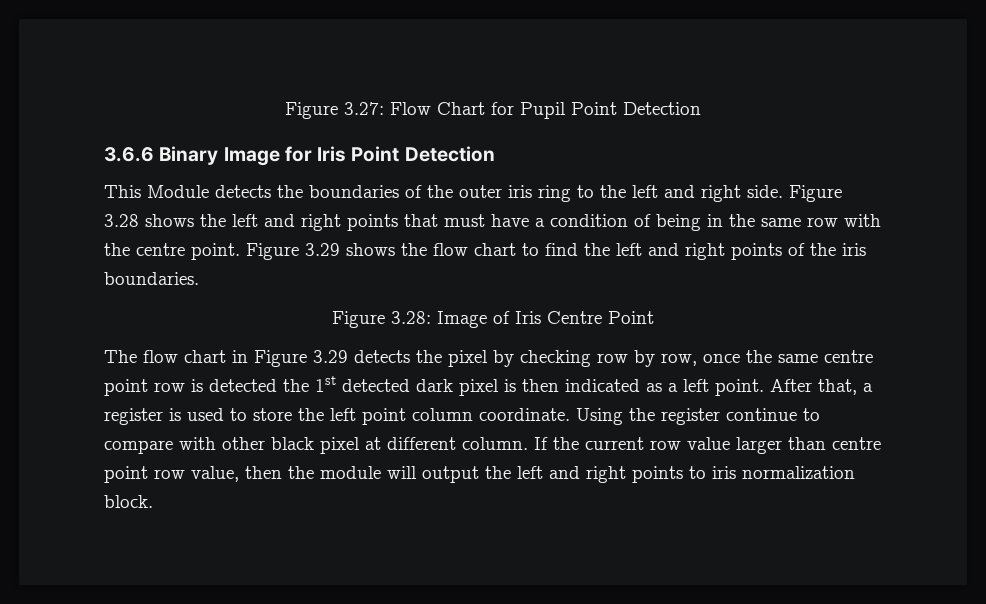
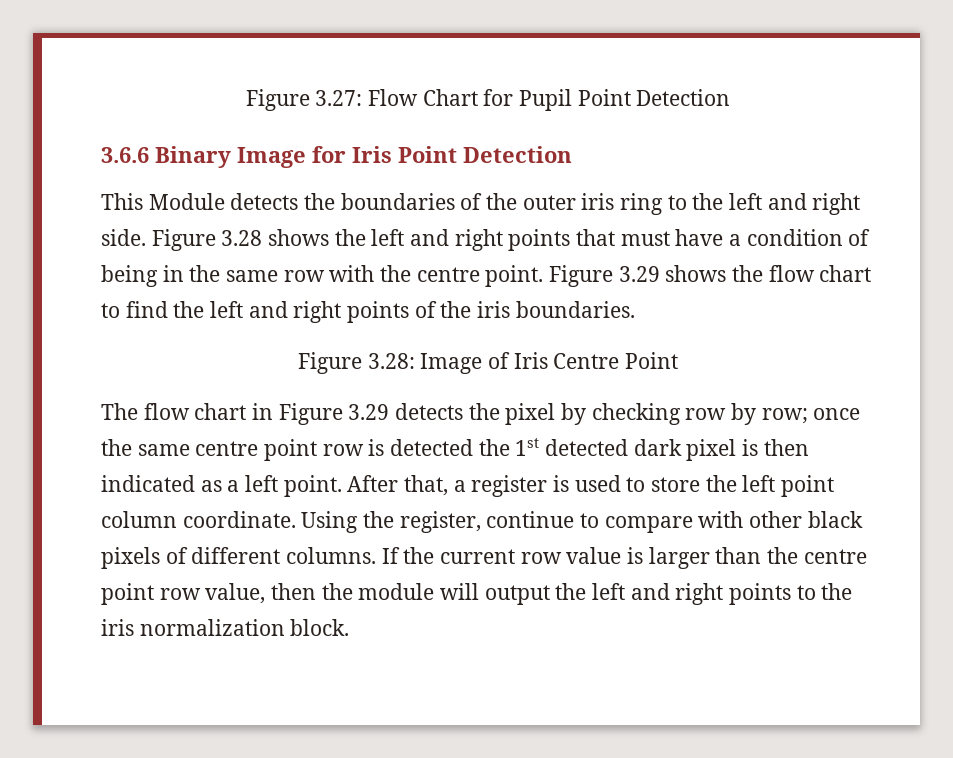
- The flow chart in Figure 3.29 detects the pixel by checking row by row, once the same centre point row is detected the 1st detected dark pixel is then indicated as a left point.
+ The flow chart in Figure 3.29 detects the pixel by checking row by row; once the same centre point row is detected the 1st detected dark pixel is then indicated as a left point.
- Using the register continue to compare with other black pixel at different column.
+ Using the register, continue to compare with other black pixels of different columns.
- If the current row value larger than centre point row value, then the module will output the left and right points to iris normalization block.
+ If the current row value is larger than the centre point row value, then the module will output the left and right points to the iris normalization block.

